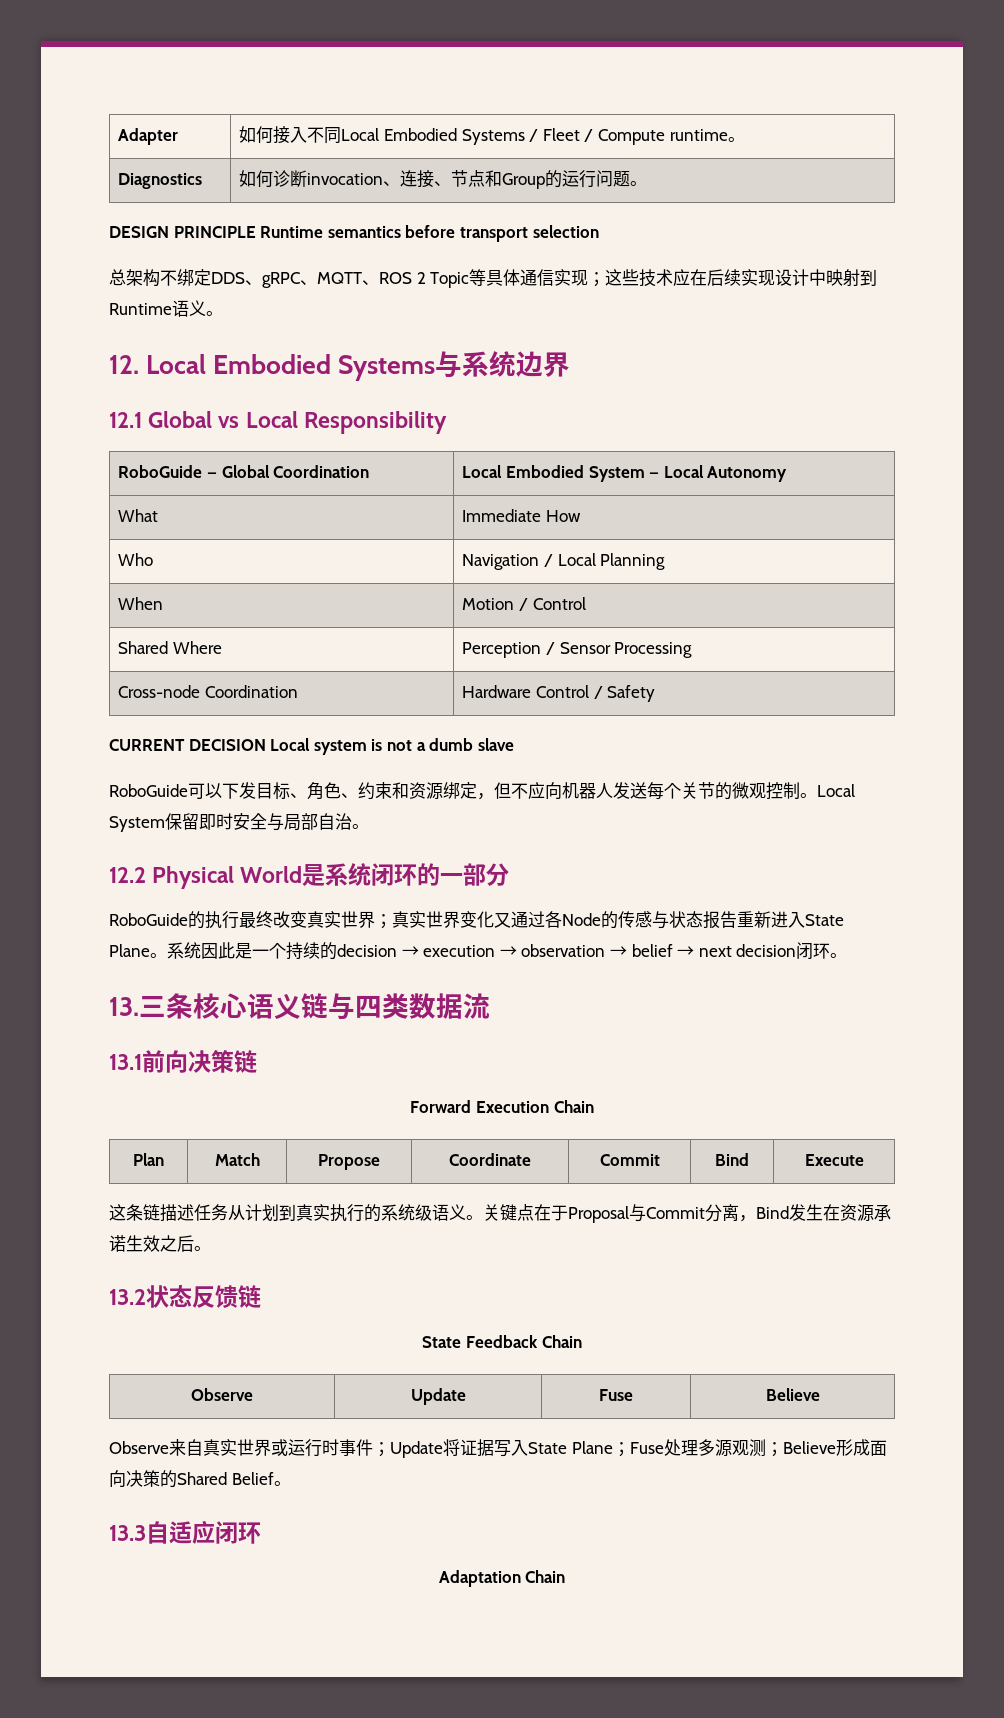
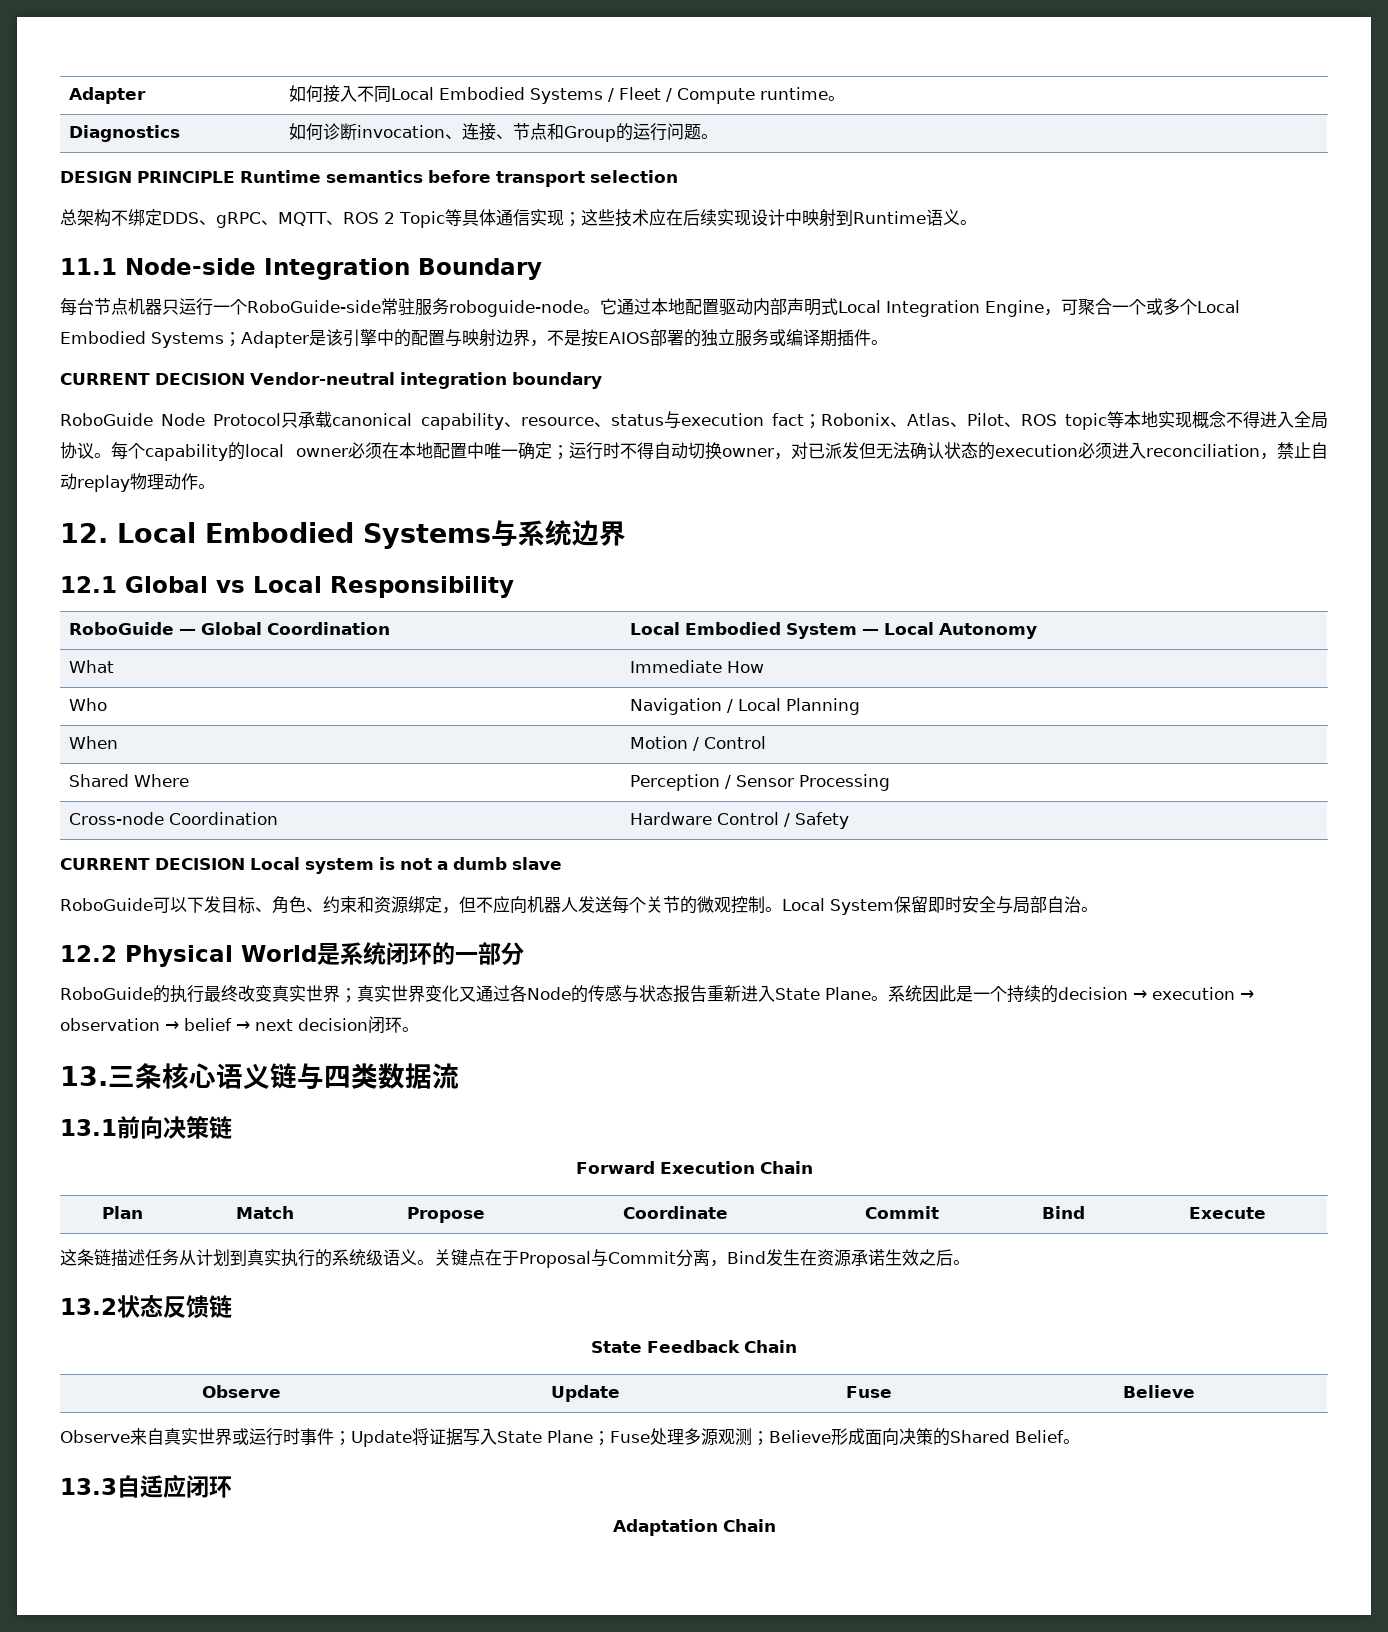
+ 11.1 Node-side Integration Boundary
+ 每台节点机器只运行一个RoboGuide-side常驻服务roboguide-node。它通过本地配置驱动内部声明式Local Integration Engine，可聚合一个或多个Local Embodied Systems；Adapter是该引擎中的配置与映射边界，不是按EAIOS部署的独立服务或编译期插件。
+ CURRENT DECISION Vendor-neutral integration boundary
+ RoboGuide Node Protocol只承载canonical capability、resource、status与execution fact；Robonix、Atlas、Pilot、ROS topic等本地实现概念不得进入全局协议。每个capability的local owner必须在本地配置中唯一确定；运行时不得自动切换owner，对已派发但无法确认状态的execution必须进入reconciliation，禁止自动replay物理动作。

